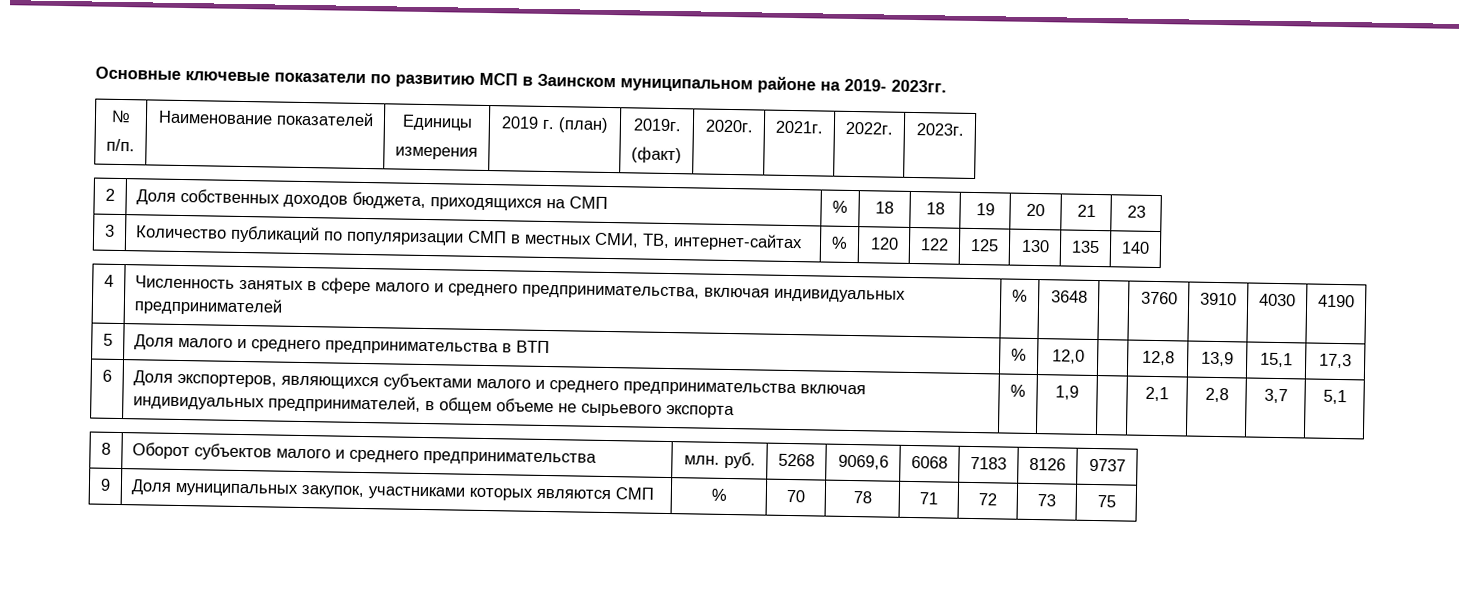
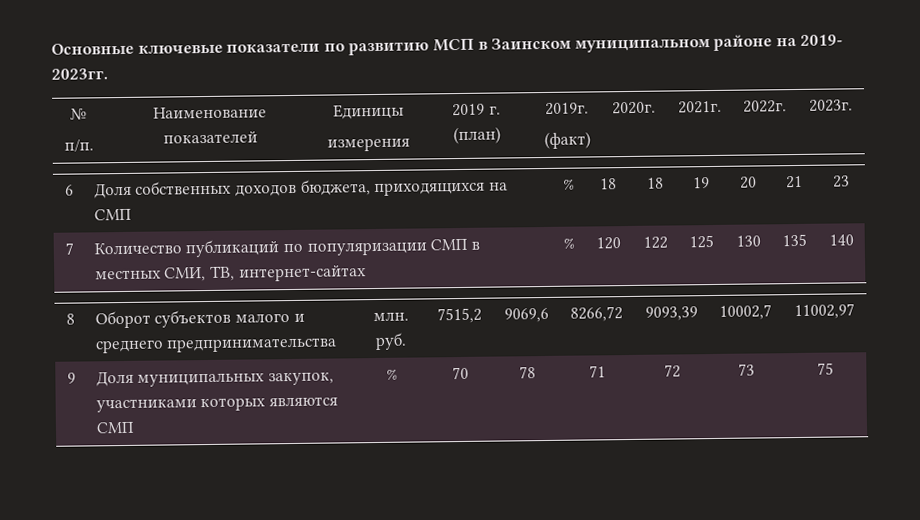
- 2 | Доля собственных доходов бюджета, приходящихся на СМП | % | 18 | 18 | 19 | 20 | 21 | 23
+ 6 | Доля собственных доходов бюджета, приходящихся на СМП | % | 18 | 18 | 19 | 20 | 21 | 23
- 3 | Количество публикаций по популяризации СМП в местных СМИ, ТВ, интернет-сайтах | % | 120 | 122 | 125 | 130 | 135 | 140
+ 7 | Количество публикаций по популяризации СМП в местных СМИ, ТВ, интернет-сайтах | % | 120 | 122 | 125 | 130 | 135 | 140
- 4 | Численность занятых в сфере малого и среднего предпринимательства, включая индивидуальных предпринимателей | % | 3648 | | 3760 | 3910 | 4030 | 4190
- 5 | Доля малого и среднего предпринимательства в ВТП | % | 12,0 | | 12,8 | 13,9 | 15,1 | 17,3
- 6 | Доля экспортеров, являющихся субъектами малого и среднего предпринимательства включая индивидуальных предпринимателей, в общем объеме не сырьевого экспорта | % | 1,9 | | 2,1 | 2,8 | 3,7 | 5,1
- 8 | Оборот субъектов малого и среднего предпринимательства | млн. руб. | 5268 | 9069,6 | 6068 | 7183 | 8126 | 9737
+ 8 | Оборот субъектов малого и среднего предпринимательства | млн. руб. | 7515,2 | 9069,6 | 8266,72 | 9093,39 | 10002,7 | 11002,97

